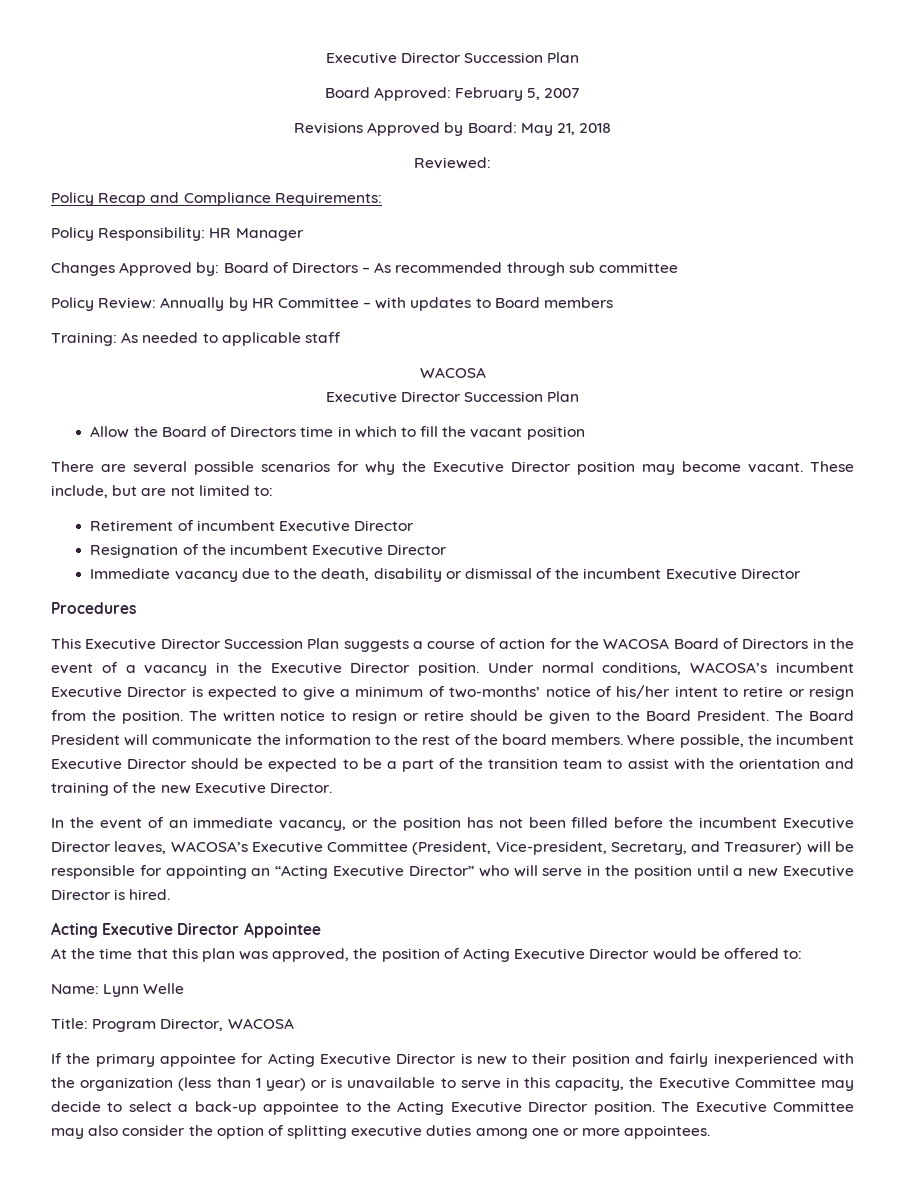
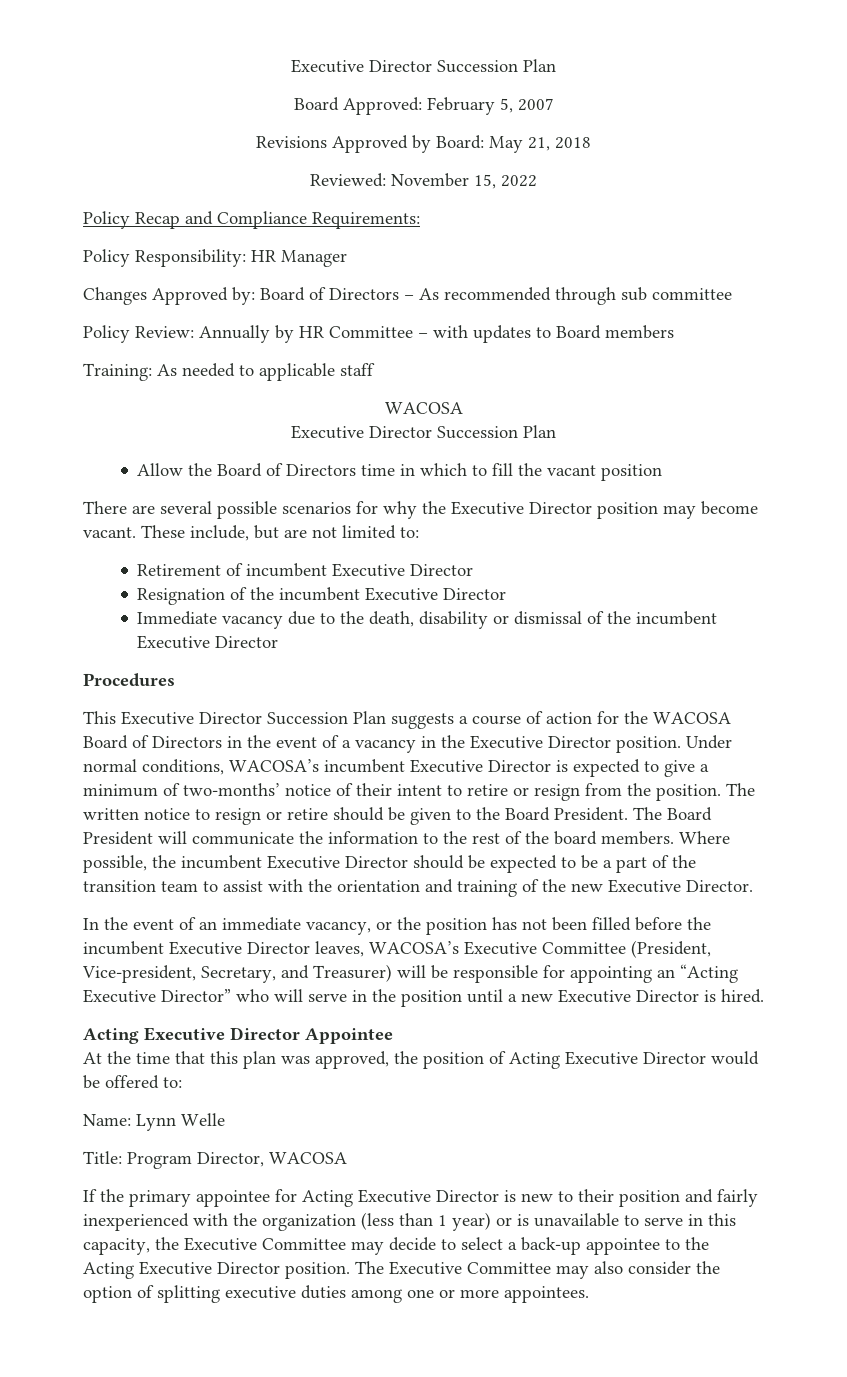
- Reviewed:
+ Reviewed: November 15, 2022
- Under normal conditions, WACOSA’s incumbent Executive Director is expected to give a minimum of two-months’ notice of his/her intent to retire or resign from the position.
+ Under normal conditions, WACOSA’s incumbent Executive Director is expected to give a minimum of two-months’ notice of their intent to retire or resign from the position.

